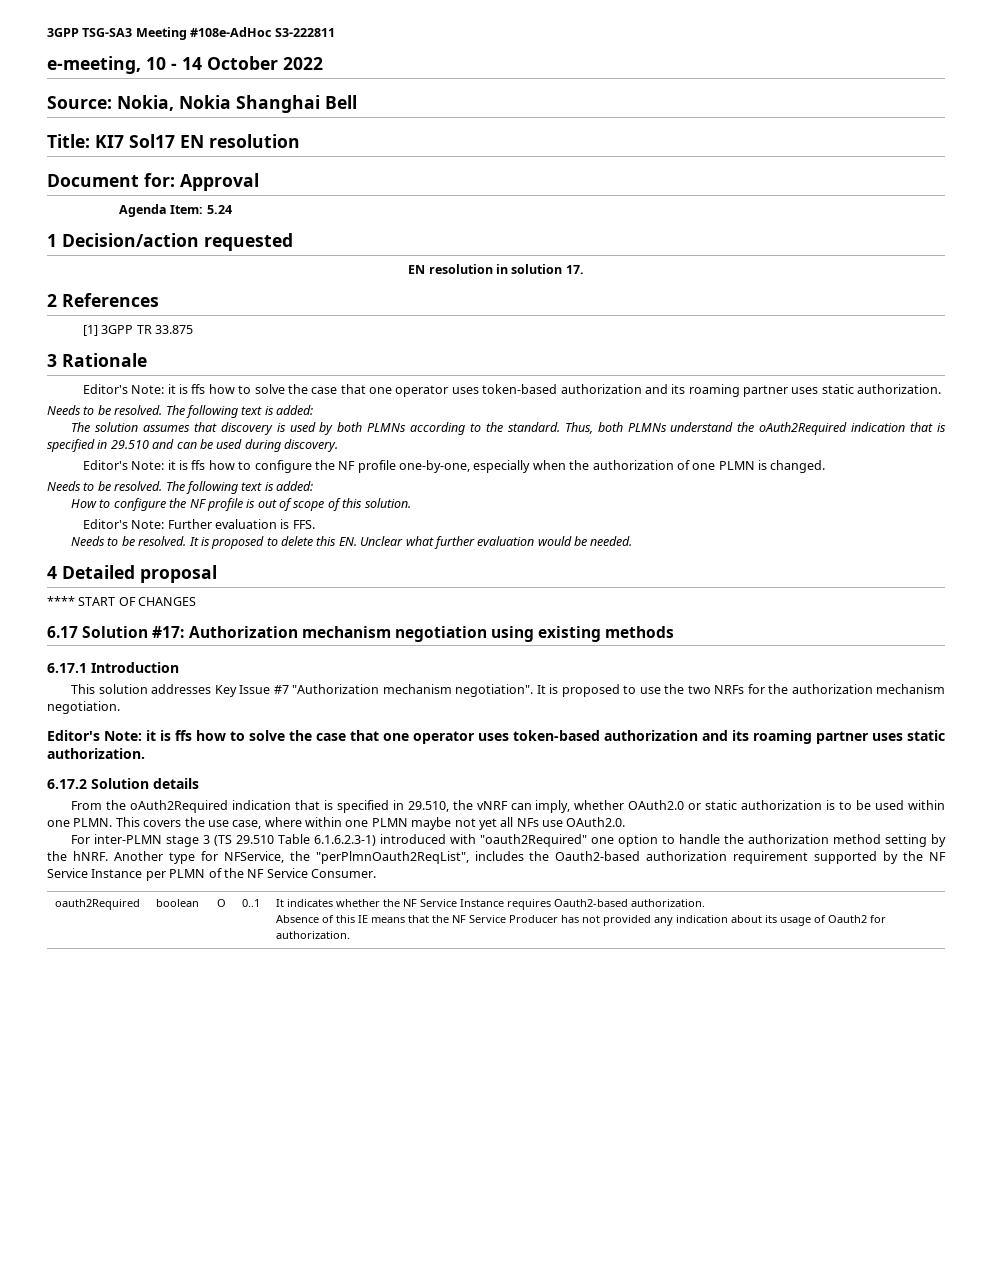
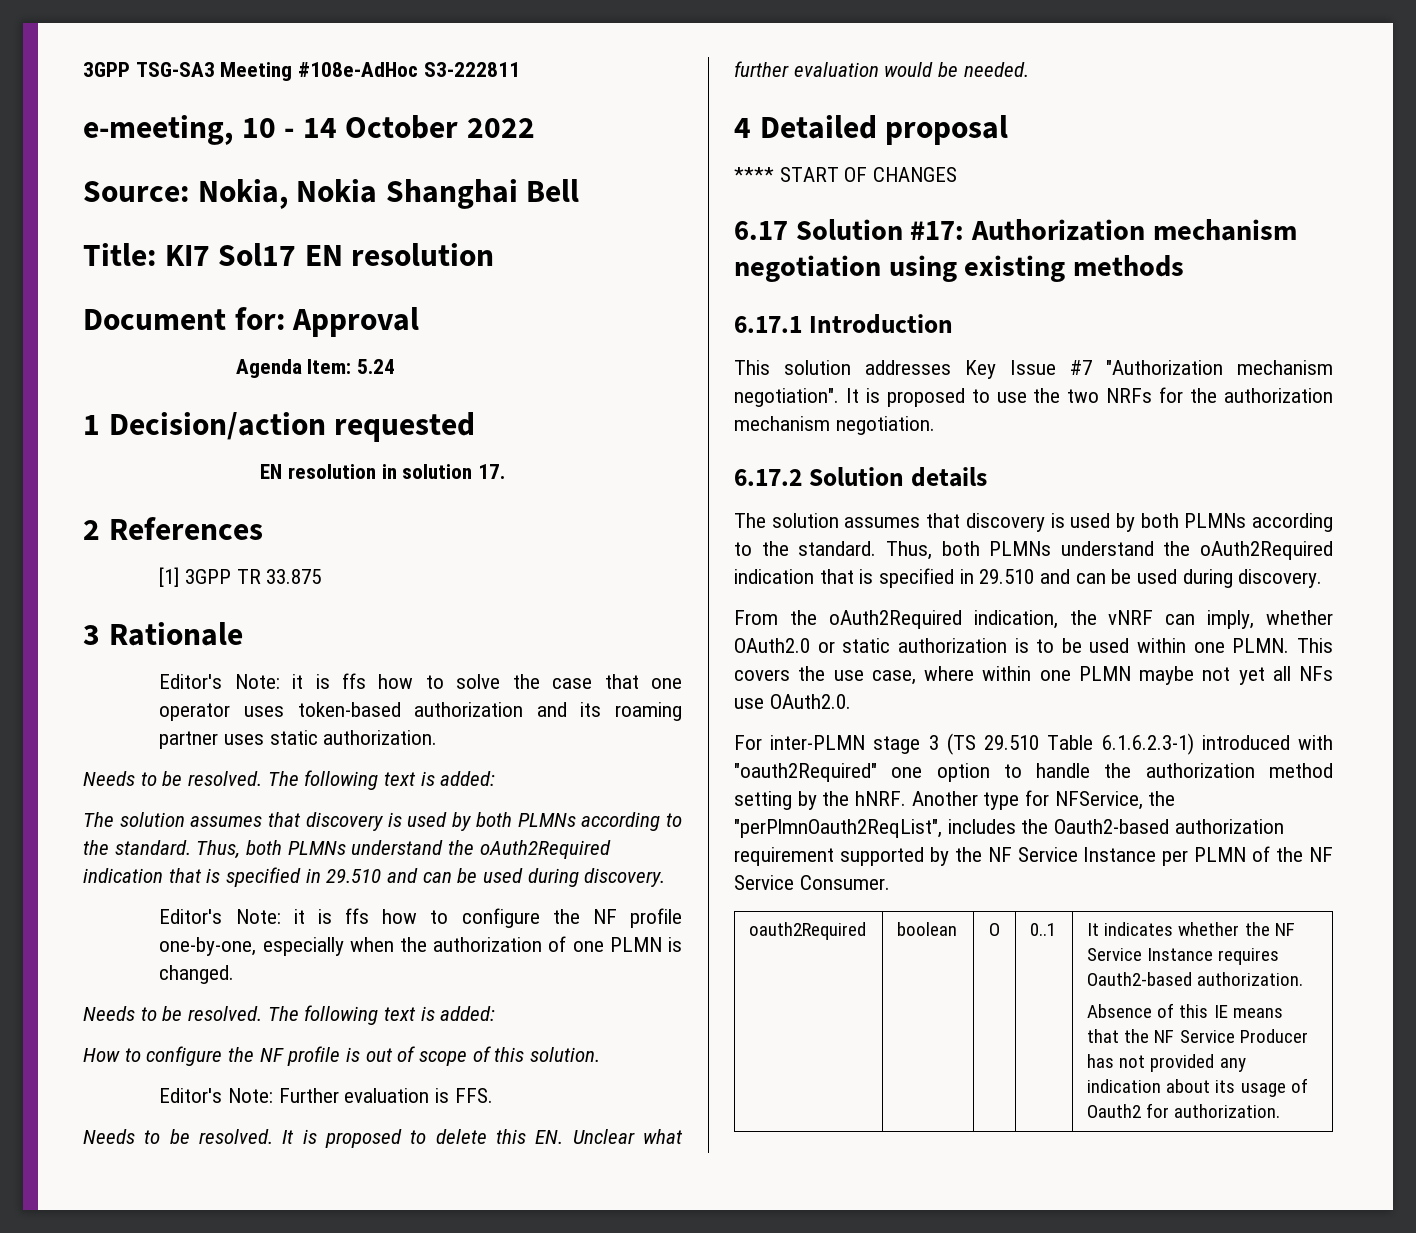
  It is proposed to use the two NRFs for the authorization mechanism negotiation.
- Editor's Note: it is ffs how to solve the case that one operator uses token-based authorization and its roaming partner uses static authorization.
  6.17.2 Solution details
- From the oAuth2Required indication that is specified in 29.510, the vNRF can imply, whether OAuth2.0 or static authorization is to be used within one PLMN.
+ The solution assumes that discovery is used by both PLMNs according to the standard. Thus, both PLMNs understand the oAuth2Required indication that is specified in 29.510 and can be used during discovery.
+ From the oAuth2Required indication, the vNRF can imply, whether OAuth2.0 or static authorization is to be used within one PLMN.

